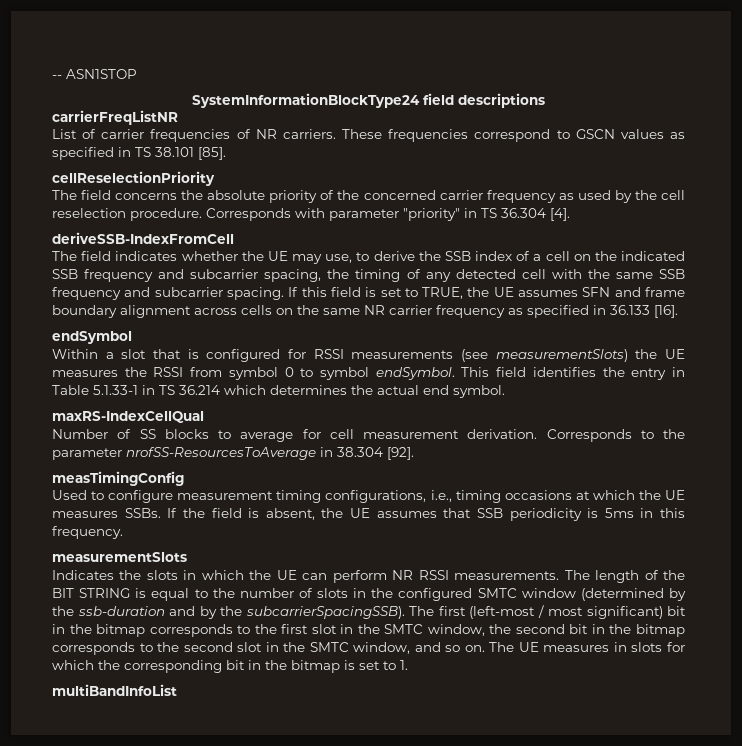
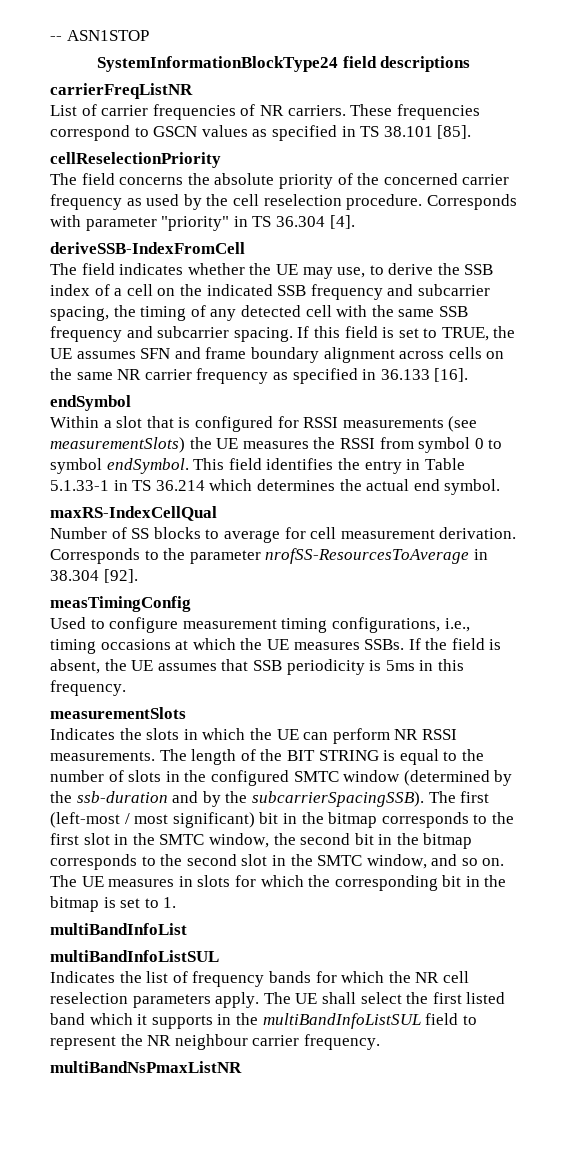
  multiBandInfoList
+ multiBandInfoListSUL
+ Indicates the list of frequency bands for which the NR cell reselection parameters apply. The UE shall select the first listed band which it supports in the multiBandInfoListSUL field to represent the NR neighbour carrier frequency.
+ multiBandNsPmaxListNR

